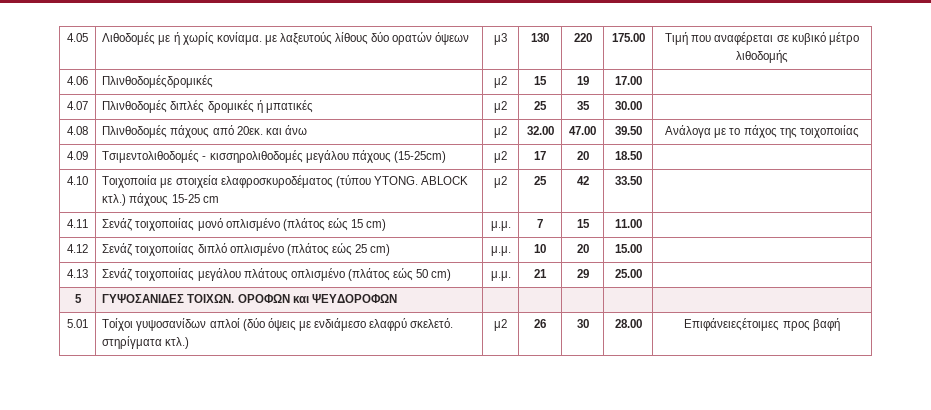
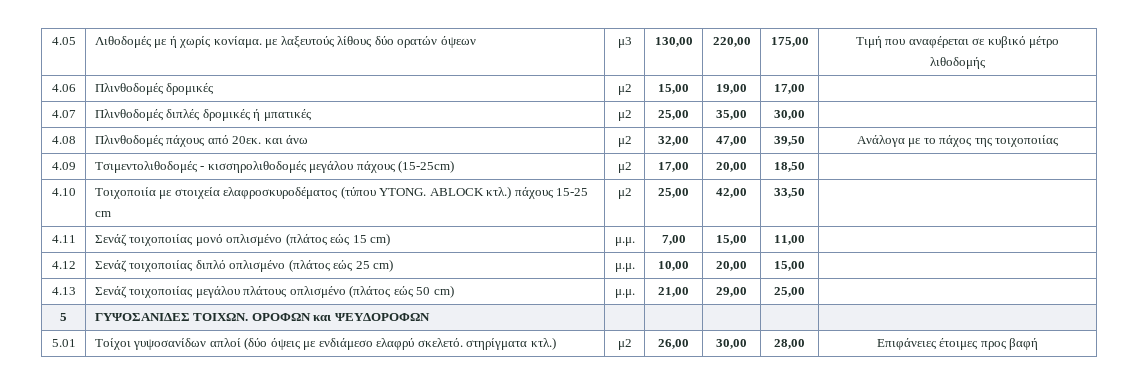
- 4.05 | Λιθοδομές με ή χωρίς κονίαμα. με λαξευτούς λίθους δύο ορατών όψεων | μ3 | 130 | 220 | 175.00 | Τιμή που αναφέρεται σε κυβικό μέτρο λιθοδομής
+ 4.05 | Λιθοδομές με ή χωρίς κονίαμα. με λαξευτούς λίθους δύο ορατών όψεων | μ3 | 130,00 | 220,00 | 175,00 | Τιμή που αναφέρεται σε κυβικό μέτρο λιθοδομής
- 4.06 | Πλινθοδομέςδρομικές | μ2 | 15 | 19 | 17.00 |
+ 4.06 | Πλινθοδομές δρομικές | μ2 | 15,00 | 19,00 | 17,00 |
- 4.07 | Πλινθοδομές διπλές δρομικές ή μπατικές | μ2 | 25 | 35 | 30.00 |
+ 4.07 | Πλινθοδομές διπλές δρομικές ή μπατικές | μ2 | 25,00 | 35,00 | 30,00 |
- 4.08 | Πλινθοδομές πάχους από 20εκ. και άνω | μ2 | 32.00 | 47.00 | 39.50 | Ανάλογα με το πάχος της τοιχοποιίας
+ 4.08 | Πλινθοδομές πάχους από 20εκ. και άνω | μ2 | 32,00 | 47,00 | 39,50 | Ανάλογα με το πάχος της τοιχοποιίας
- 4.09 | Τσιμεντολιθοδομές - κισσηρολιθοδομές μεγάλου πάχους (15-25cm) | μ2 | 17 | 20 | 18.50 |
+ 4.09 | Τσιμεντολιθοδομές - κισσηρολιθοδομές μεγάλου πάχους (15-25cm) | μ2 | 17,00 | 20,00 | 18,50 |
- 4.10 | Τοιχοποιία με στοιχεία ελαφροσκυροδέματος (τύπου YTONG. ABLOCK κτλ.) πάχους 15-25 cm | μ2 | 25 | 42 | 33.50 |
+ 4.10 | Τοιχοποιία με στοιχεία ελαφροσκυροδέματος (τύπου YTONG. ABLOCK κτλ.) πάχους 15-25 cm | μ2 | 25,00 | 42,00 | 33,50 |
- 4.11 | Σενάζ τοιχοποιίας μονό οπλισμένο (πλάτος εώς 15 cm) | μ.μ. | 7 | 15 | 11.00 |
+ 4.11 | Σενάζ τοιχοποιίας μονό οπλισμένο (πλάτος εώς 15 cm) | μ.μ. | 7,00 | 15,00 | 11,00 |
- 4.12 | Σενάζ τοιχοποιίας διπλό οπλισμένο (πλάτος εώς 25 cm) | μ.μ. | 10 | 20 | 15.00 |
+ 4.12 | Σενάζ τοιχοποιίας διπλό οπλισμένο (πλάτος εώς 25 cm) | μ.μ. | 10,00 | 20,00 | 15,00 |
- 4.13 | Σενάζ τοιχοποιίας μεγάλου πλάτους οπλισμένο (πλάτος εώς 50 cm) | μ.μ. | 21 | 29 | 25.00 |
+ 4.13 | Σενάζ τοιχοποιίας μεγάλου πλάτους οπλισμένο (πλάτος εώς 50 cm) | μ.μ. | 21,00 | 29,00 | 25,00 |
- 5.01 | Τοίχοι γυψοσανίδων απλοί (δύο όψεις με ενδιάμεσο ελαφρύ σκελετό. στηρίγματα κτλ.) | μ2 | 26 | 30 | 28.00 | Επιφάνειεςέτοιμες προς βαφή
+ 5.01 | Τοίχοι γυψοσανίδων απλοί (δύο όψεις με ενδιάμεσο ελαφρύ σκελετό. στηρίγματα κτλ.) | μ2 | 26,00 | 30,00 | 28,00 | Επιφάνειες έτοιμες προς βαφή

